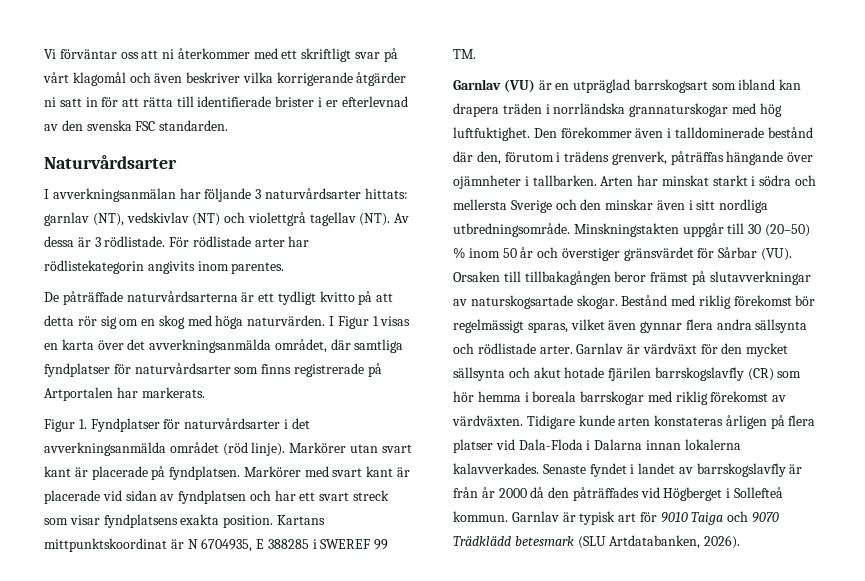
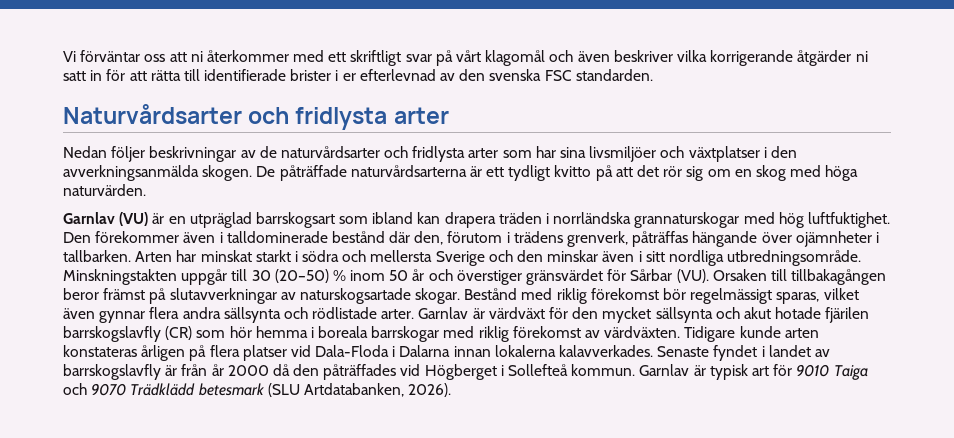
- Naturvårdsarter
- I avverkningsanmälan har följande 3 naturvårdsarter hittats: garnlav (NT), vedskivlav (NT) och violettgrå tagellav (NT). Av dessa är 3 rödlistade. För rödlistade arter har rödlistekategorin angivits inom parentes.
- De påträffade naturvårdsarterna är ett tydligt kvitto på att detta rör sig om en skog med höga naturvärden. I Figur 1 visas en karta över det avverkningsanmälda området, där samtliga fyndplatser för naturvårdsarter som finns registrerade på Artportalen har markerats.
- Figur 1. Fyndplatser för naturvårdsarter i det avverkningsanmälda området (röd linje). Markörer utan svart kant är placerade på fyndplatsen. Markörer med svart kant är placerade vid sidan av fyndplatsen och har ett svart streck som visar fyndplatsens exakta position. Kartans mittpunktskoordinat är N 6704935, E 388285 i SWEREF 99 TM.
+ Naturvårdsarter och fridlysta arter
+ Nedan följer beskrivningar av de naturvårdsarter och fridlysta arter som har sina livsmiljöer och växtplatser i den avverkningsanmälda skogen. De påträffade naturvårdsarterna är ett tydligt kvitto på att det rör sig om en skog med höga naturvärden.

